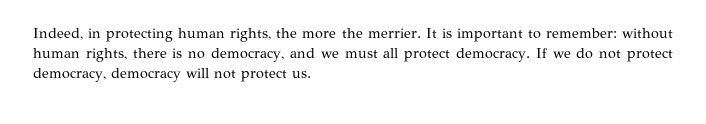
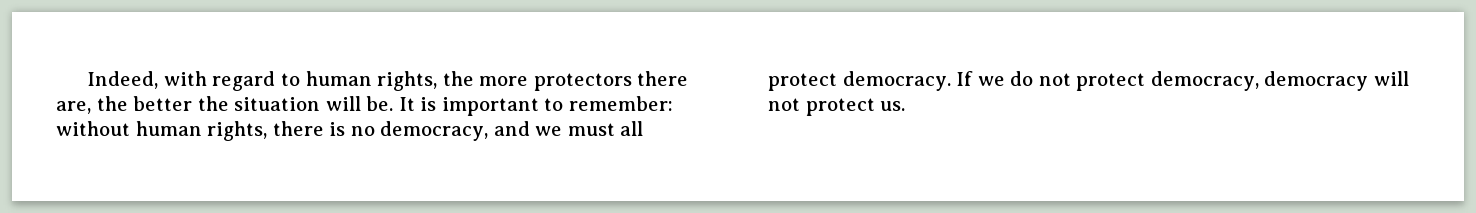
- Indeed, in protecting human rights, the more the merrier.
+ Indeed, with regard to human rights, the more protectors there are, the better the situation will be.

